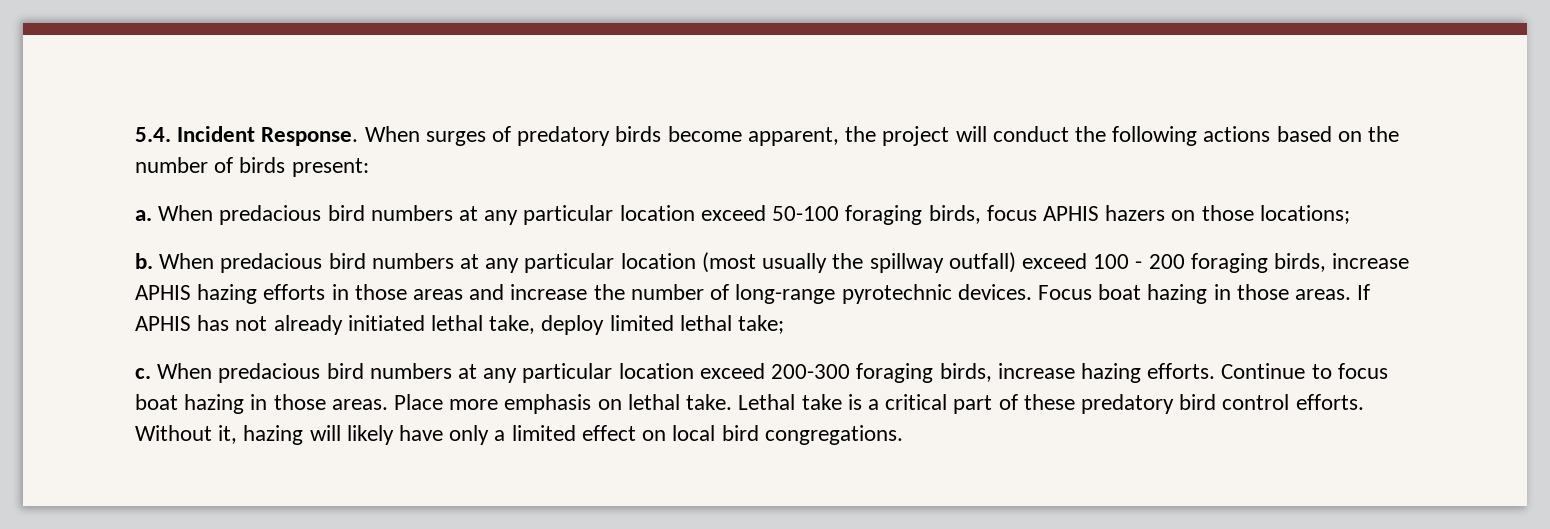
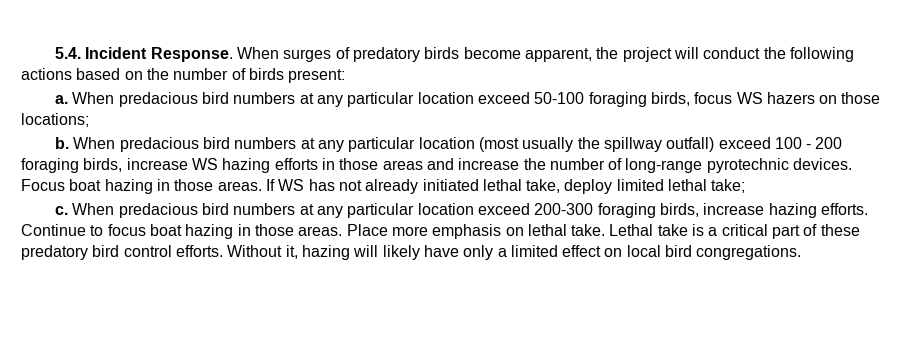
- When predacious bird numbers at any particular location exceed 50-100 foraging birds, focus APHIS hazers on those locations;
+ When predacious bird numbers at any particular location exceed 50-100 foraging birds, focus WS hazers on those locations;
- When predacious bird numbers at any particular location (most usually the spillway outfall) exceed 100 - 200 foraging birds, increase APHIS hazing efforts in those areas and increase the number of long-range pyrotechnic devices.
+ When predacious bird numbers at any particular location (most usually the spillway outfall) exceed 100 - 200 foraging birds, increase WS hazing efforts in those areas and increase the number of long-range pyrotechnic devices.
- If APHIS has not already initiated lethal take, deploy limited lethal take;
+ If WS has not already initiated lethal take, deploy limited lethal take;

